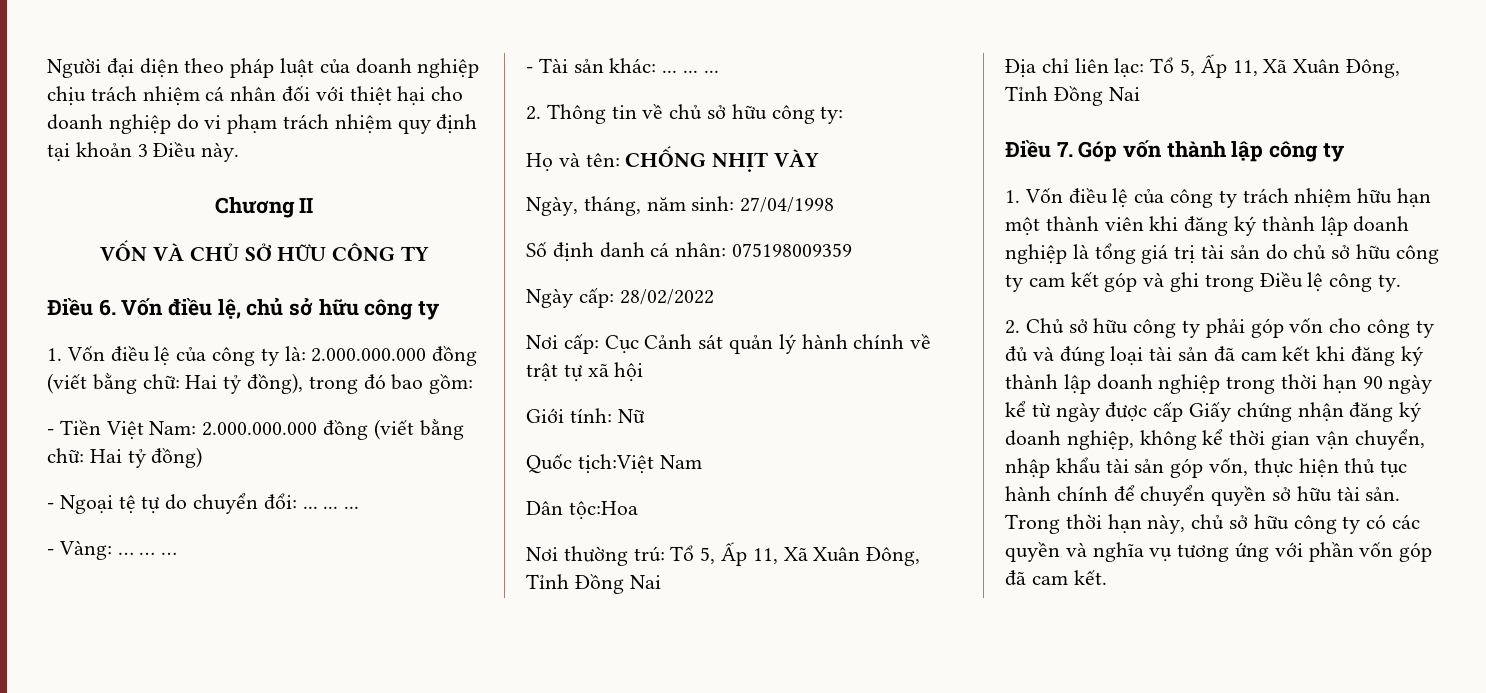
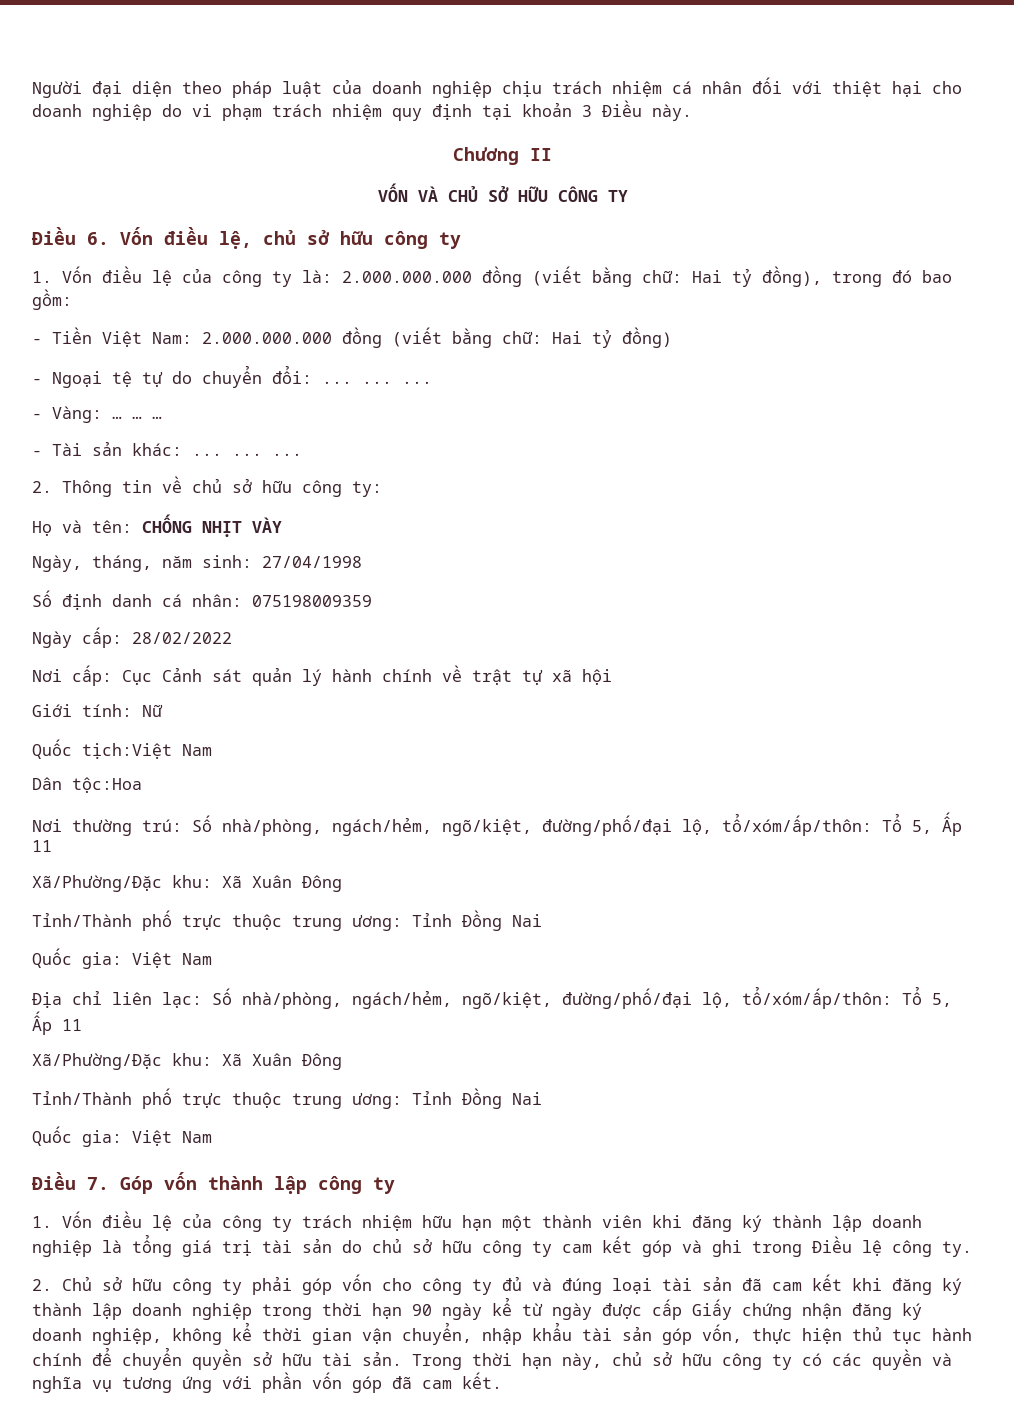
- Nơi thường trú: Tổ 5, Ấp 11, Xã Xuân Đông, Tỉnh Đồng Nai
+ Nơi thường trú: Số nhà/phòng, ngách/hẻm, ngõ/kiệt, đường/phố/đại lộ, tổ/xóm/ấp/thôn: Tổ 5, Ấp 11
+ Xã/Phường/Đặc khu: Xã Xuân Đông
+ Tỉnh/Thành phố trực thuộc trung ương: Tỉnh Đồng Nai
+ Quốc gia: Việt Nam
- Địa chỉ liên lạc: Tổ 5, Ấp 11, Xã Xuân Đông, Tỉnh Đồng Nai
+ Địa chỉ liên lạc: Số nhà/phòng, ngách/hẻm, ngõ/kiệt, đường/phố/đại lộ, tổ/xóm/ấp/thôn: Tổ 5, Ấp 11
+ Xã/Phường/Đặc khu: Xã Xuân Đông
+ Tỉnh/Thành phố trực thuộc trung ương: Tỉnh Đồng Nai
+ Quốc gia: Việt Nam

